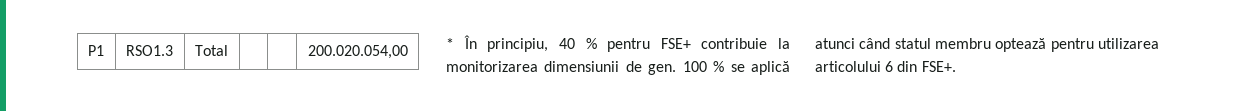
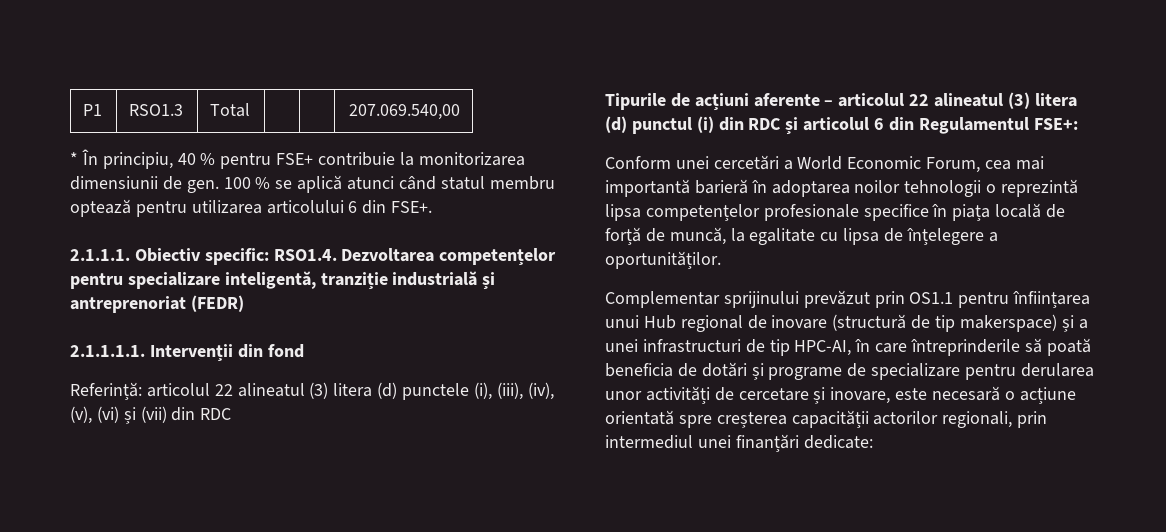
- P1 | RSO1.3 | Total | | | 200.020.054,00
+ P1 | RSO1.3 | Total | | | 207.069.540,00
+ 2.1.1.1. Obiectiv specific: RSO1.4. Dezvoltarea competențelor pentru specializare inteligentă, tranziție industrială și antreprenoriat (FEDR)
+ 2.1.1.1.1. Intervenții din fond
+ Referință: articolul 22 alineatul (3) litera (d) punctele (i), (iii), (iv), (v), (vi) și (vii) din RDC
+ Tipurile de acțiuni aferente – articolul 22 alineatul (3) litera (d) punctul (i) din RDC și articolul 6 din Regulamentul FSE+:
+ Conform unei cercetări a World Economic Forum, cea mai importantă barieră în adoptarea noilor tehnologii o reprezintă lipsa competențelor profesionale specifice în piața locală de forță de muncă, la egalitate cu lipsa de înțelegere a oportunităților.
+ Complementar sprijinului prevăzut prin OS1.1 pentru înființarea unui Hub regional de inovare (structură de tip makerspace) și a unei infrastructuri de tip HPC-AI, în care întreprinderile să poată beneficia de dotări și programe de specializare pentru derularea unor activități de cercetare și inovare, este necesară o acțiune orientată spre creșterea capacității actorilor regionali, prin intermediul unei finanțări dedicate:

